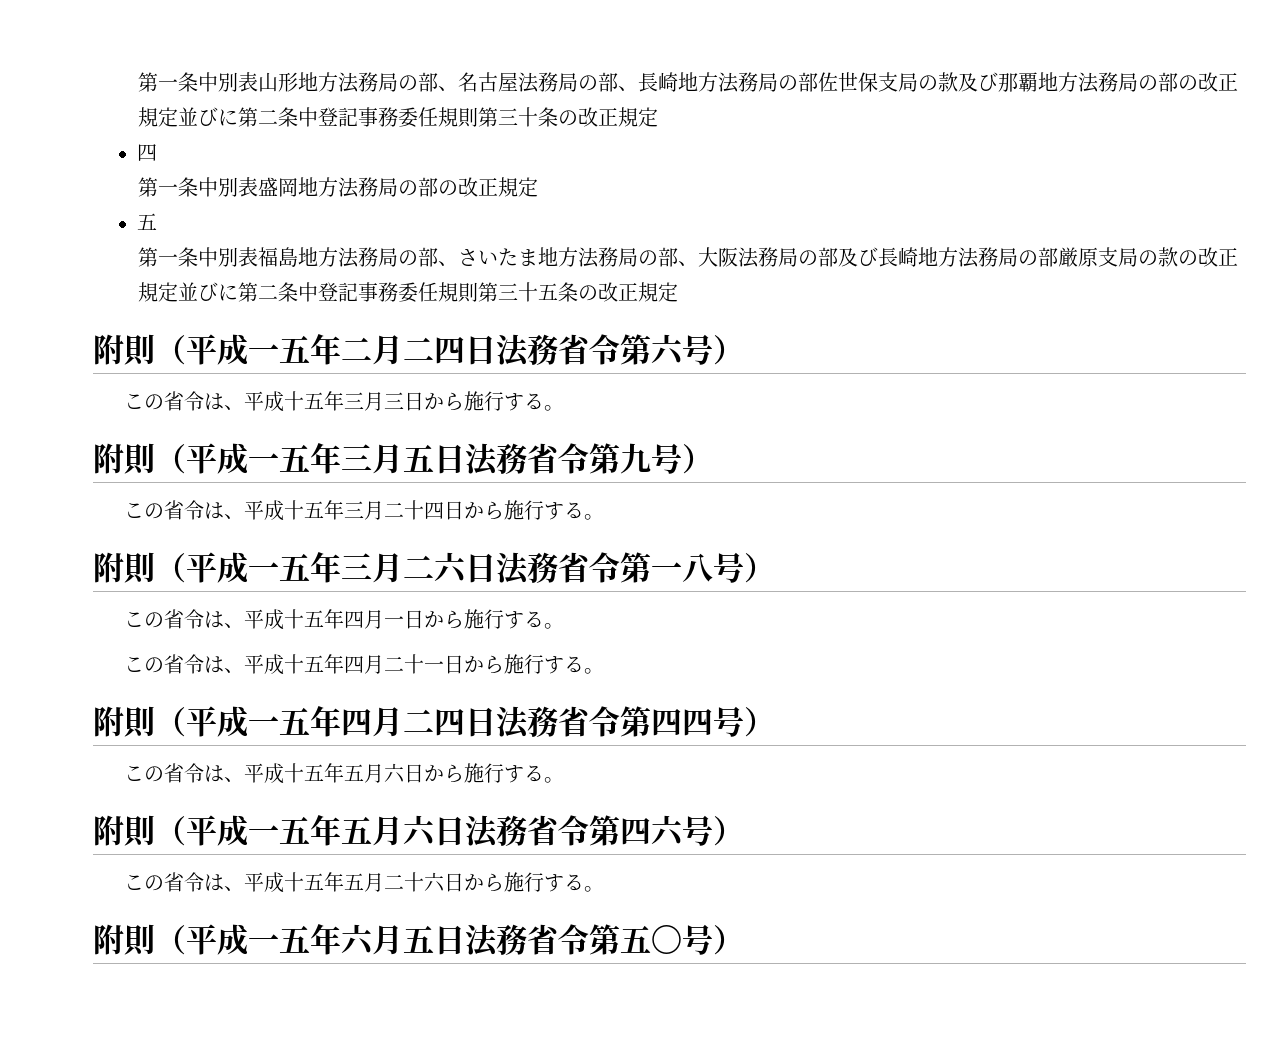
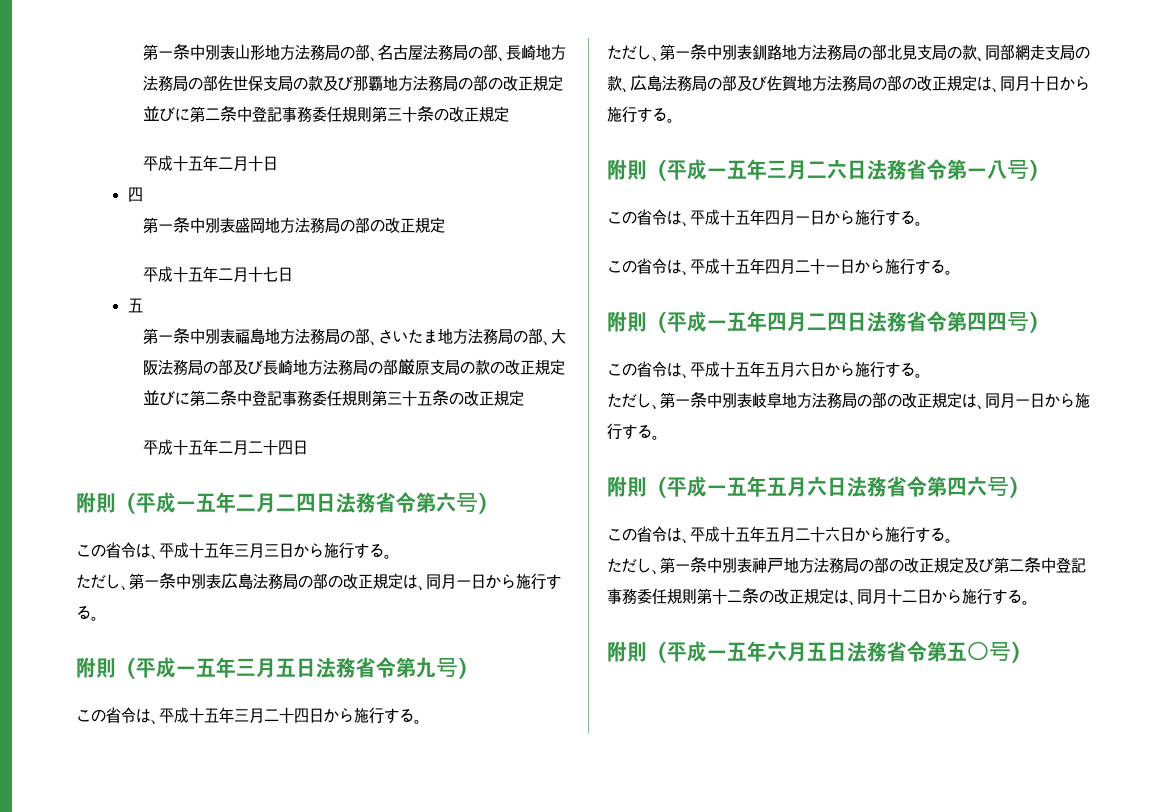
+ 平成十五年二月十日
+ 平成十五年二月十七日
+ 平成十五年二月二十四日
+ ただし、第一条中別表広島法務局の部の改正規定は、同月一日から施行する。
+ ただし、第一条中別表釧路地方法務局の部北見支局の款、同部網走支局の款、広島法務局の部及び佐賀地方法務局の部の改正規定は、同月十日から施行する。
+ ただし、第一条中別表岐阜地方法務局の部の改正規定は、同月一日から施行する。
+ ただし、第一条中別表神戸地方法務局の部の改正規定及び第二条中登記事務委任規則第十二条の改正規定は、同月十二日から施行する。

